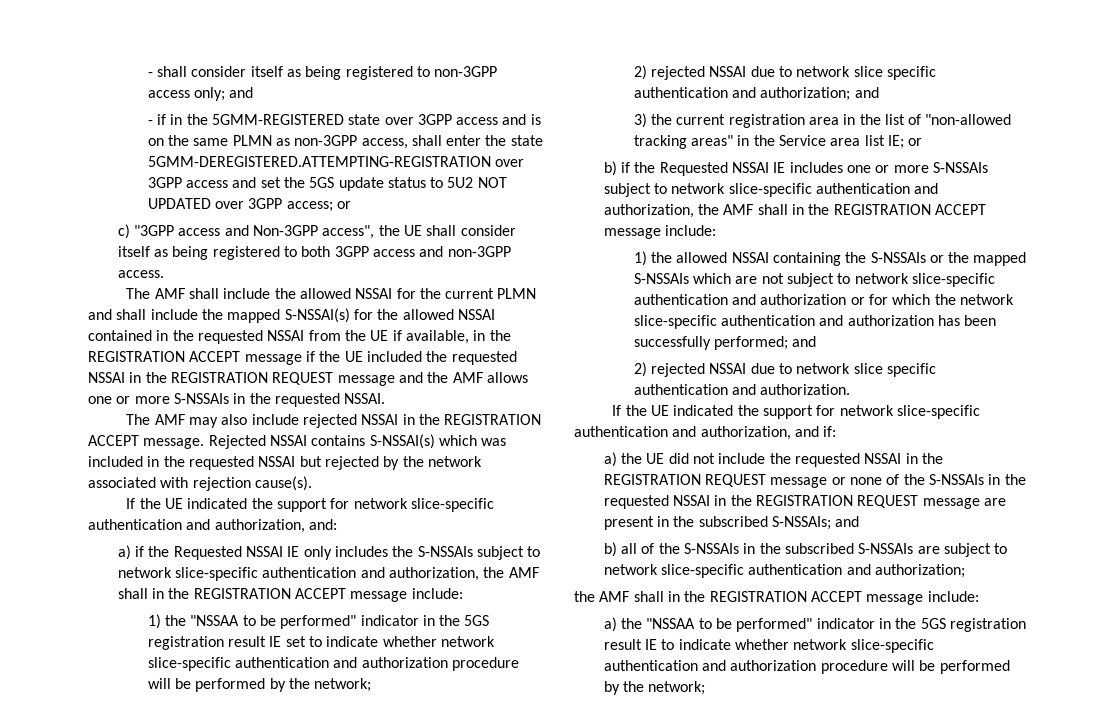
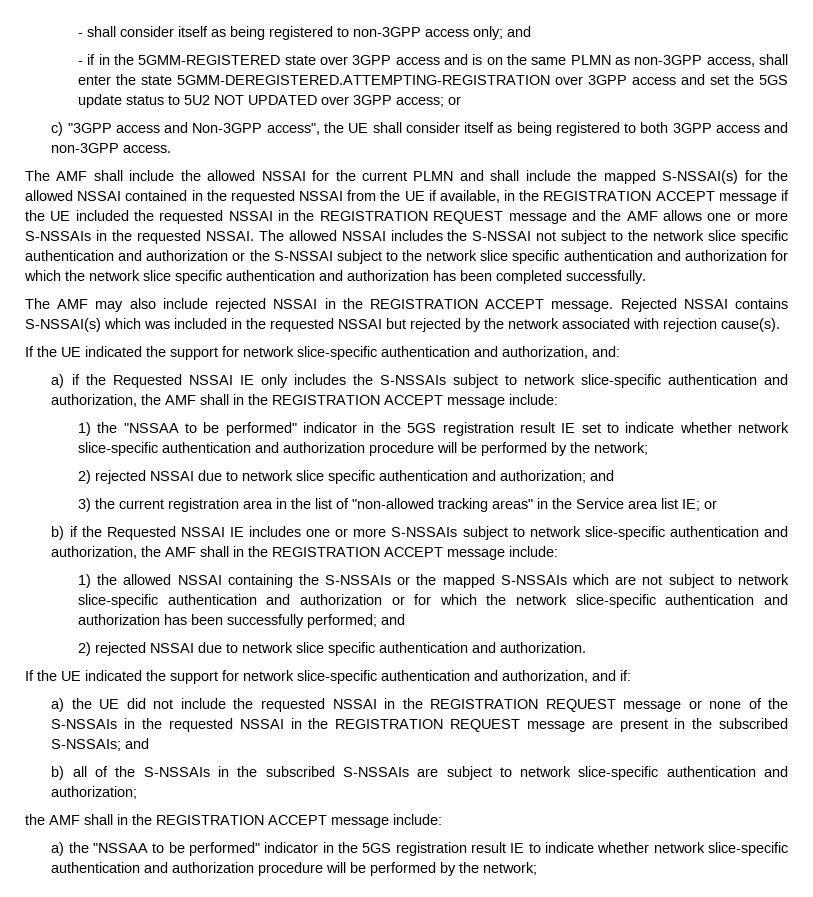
+ The allowed NSSAI includes the S-NSSAI not subject to the network slice specific authentication and authorization or the S-NSSAI subject to the network slice specific authentication and authorization for which the network slice specific authentication and authorization has been completed successfully.

